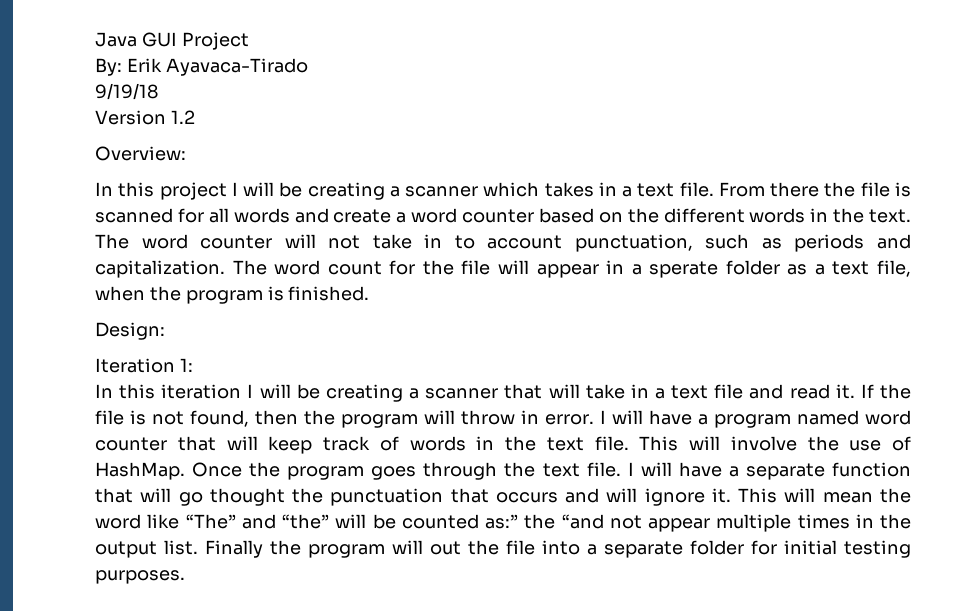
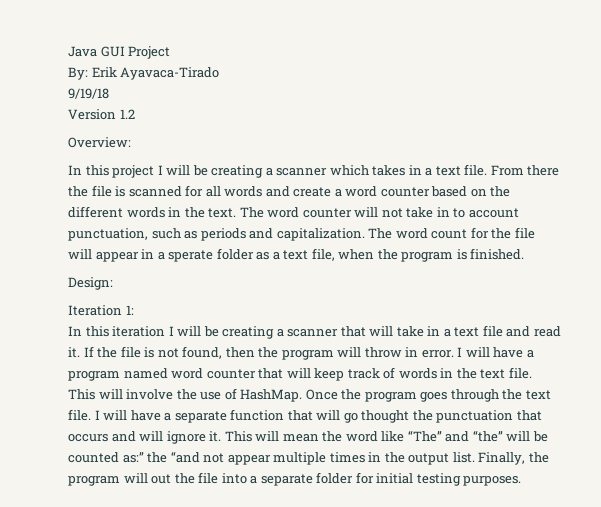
- Finally the program will out the file into a separate folder for initial testing purposes.
+ Finally, the program will out the file into a separate folder for initial testing purposes.

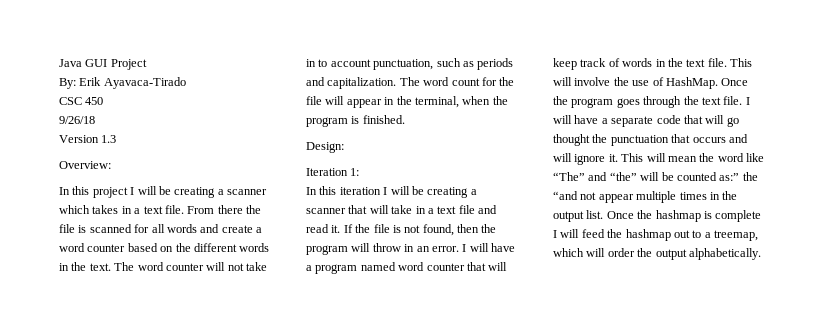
- 9/19/18
+ CSC 450
+ 9/26/18
- Version 1.2
+ Version 1.3
- The word count for the file will appear in a sperate folder as a text file, when the program is finished.
+ The word count for the file will appear in the terminal, when the program is finished.
- If the file is not found, then the program will throw in error.
+ If the file is not found, then the program will throw in an error.
- I will have a separate function that will go thought the punctuation that occurs and will ignore it.
+ I will have a separate code that will go thought the punctuation that occurs and will ignore it.
- Finally, the program will out the file into a separate folder for initial testing purposes.
+ Once the hashmap is complete I will feed the hashmap out to a treemap, which will order the output alphabetically.

